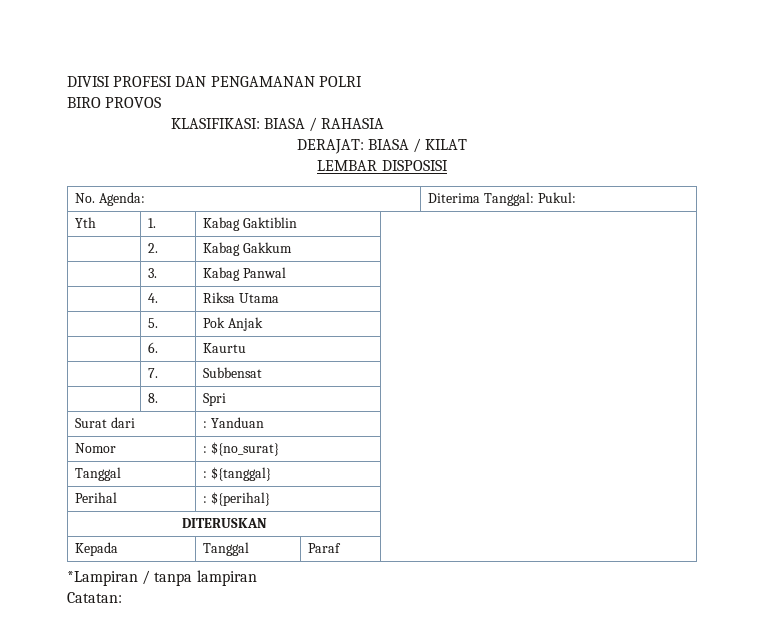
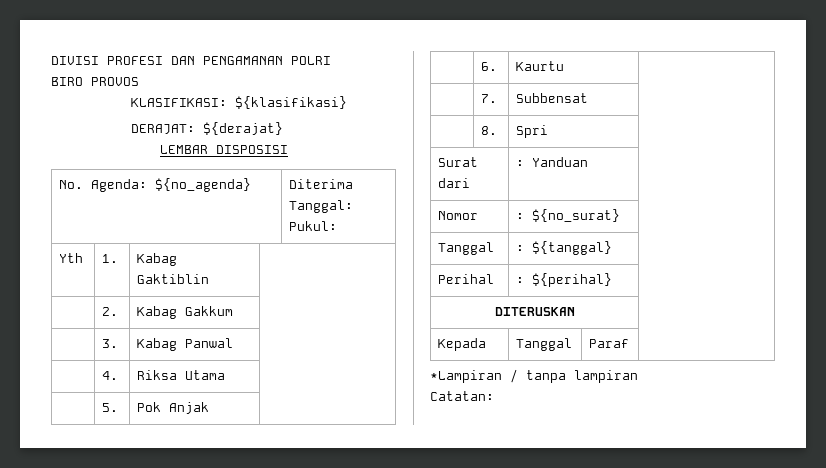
- KLASIFIKASI: BIASA / RAHASIA
- DERAJAT: BIASA / KILAT
+ KLASIFIKASI: ${klasifikasi}
+ DERAJAT: ${derajat}
- No. Agenda: | Diterima Tanggal: Pukul:
+ No. Agenda: ${no_agenda} | Diterima Tanggal: Pukul:

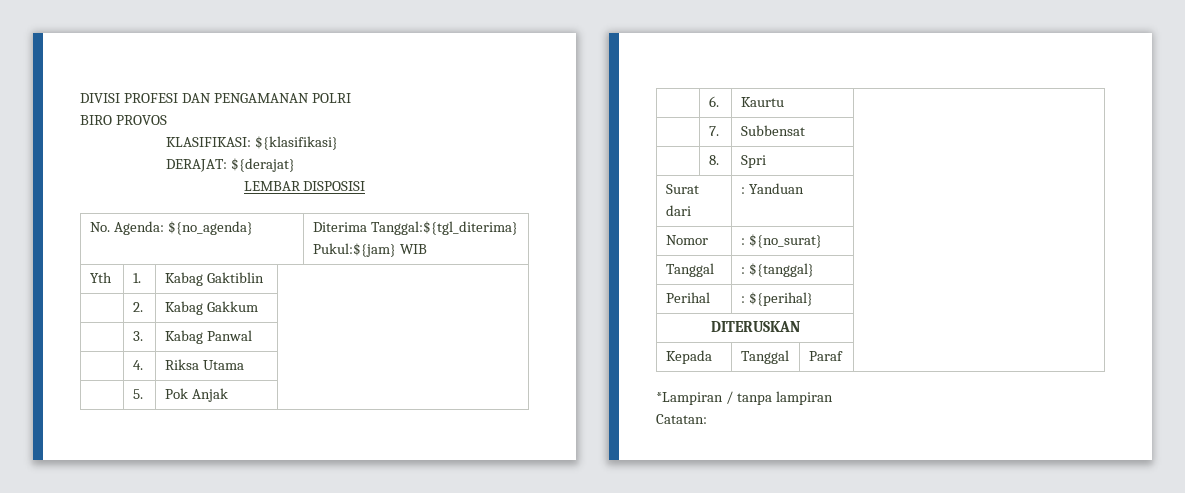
- No. Agenda: ${no_agenda} | Diterima Tanggal: Pukul:
+ No. Agenda: ${no_agenda} | Diterima Tanggal:${tgl_diterima} Pukul:${jam} WIB

